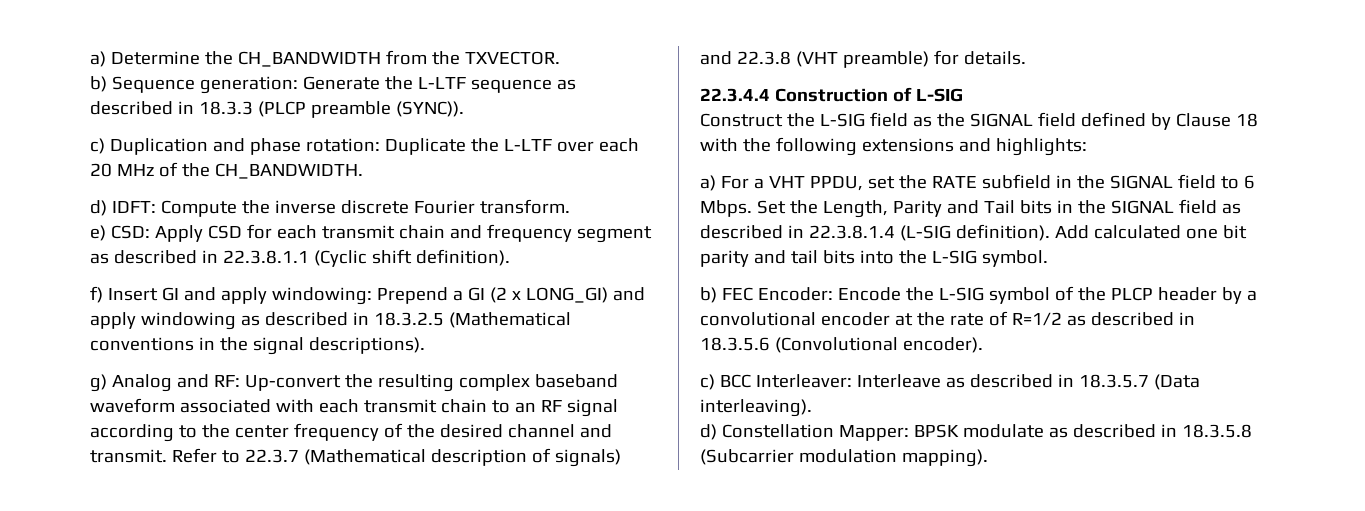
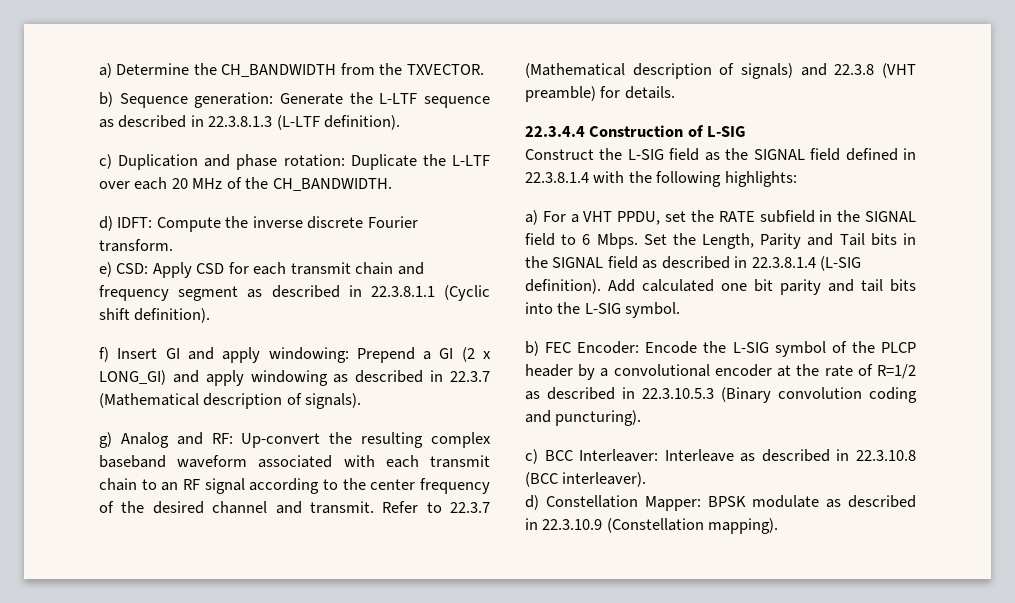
- b) Sequence generation: Generate the L-LTF sequence as described in 18.3.3 (PLCP preamble (SYNC)).
+ b) Sequence generation: Generate the L-LTF sequence as described in 22.3.8.1.3 (L-LTF definition).
- f) Insert GI and apply windowing: Prepend a GI (2 x LONG_GI) and apply windowing as described in 18.3.2.5 (Mathematical conventions in the signal descriptions).
+ f) Insert GI and apply windowing: Prepend a GI (2 x LONG_GI) and apply windowing as described in 22.3.7 (Mathematical description of signals).
- Construct the L-SIG field as the SIGNAL field defined by Clause 18 with the following extensions and highlights:
+ Construct the L-SIG field as the SIGNAL field defined in 22.3.8.1.4 with the following highlights:
- b) FEC Encoder: Encode the L-SIG symbol of the PLCP header by a convolutional encoder at the rate of R=1/2 as described in 18.3.5.6 (Convolutional encoder).
+ b) FEC Encoder: Encode the L-SIG symbol of the PLCP header by a convolutional encoder at the rate of R=1/2 as described in 22.3.10.5.3 (Binary convolution coding and puncturing).
- c) BCC Interleaver: Interleave as described in 18.3.5.7 (Data interleaving).
+ c) BCC Interleaver: Interleave as described in 22.3.10.8 (BCC interleaver).
- d) Constellation Mapper: BPSK modulate as described in 18.3.5.8 (Subcarrier modulation mapping).
+ d) Constellation Mapper: BPSK modulate as described in 22.3.10.9 (Constellation mapping).

